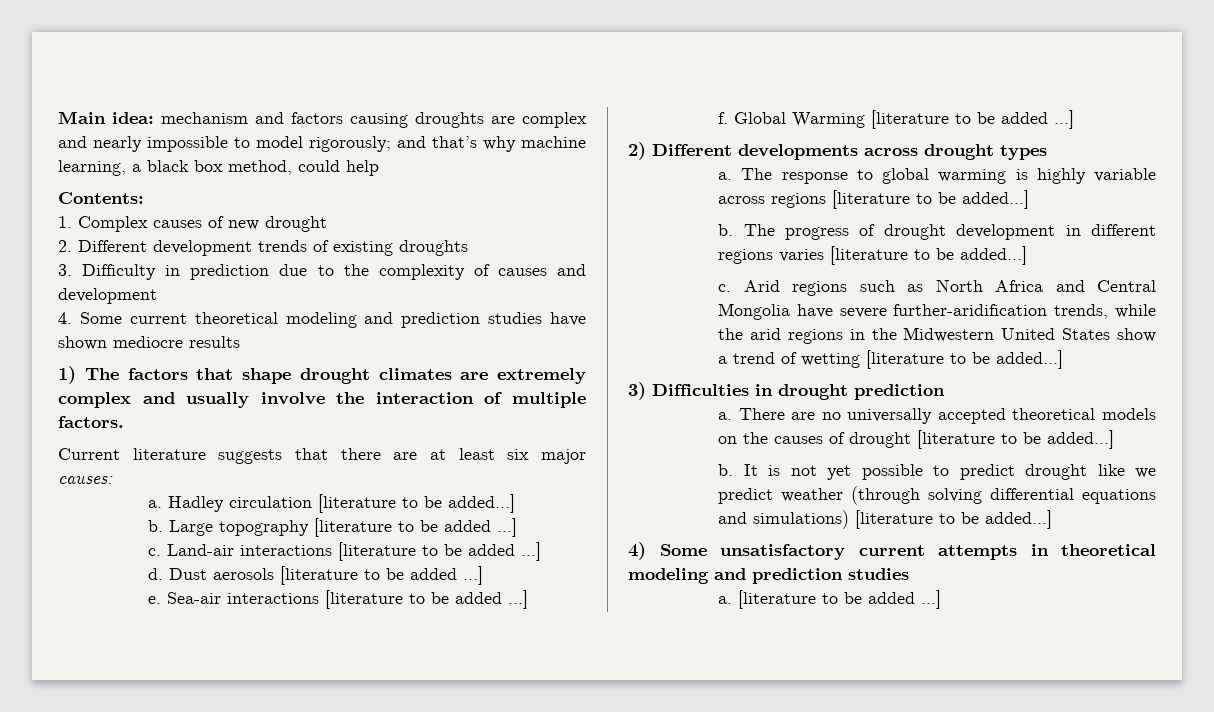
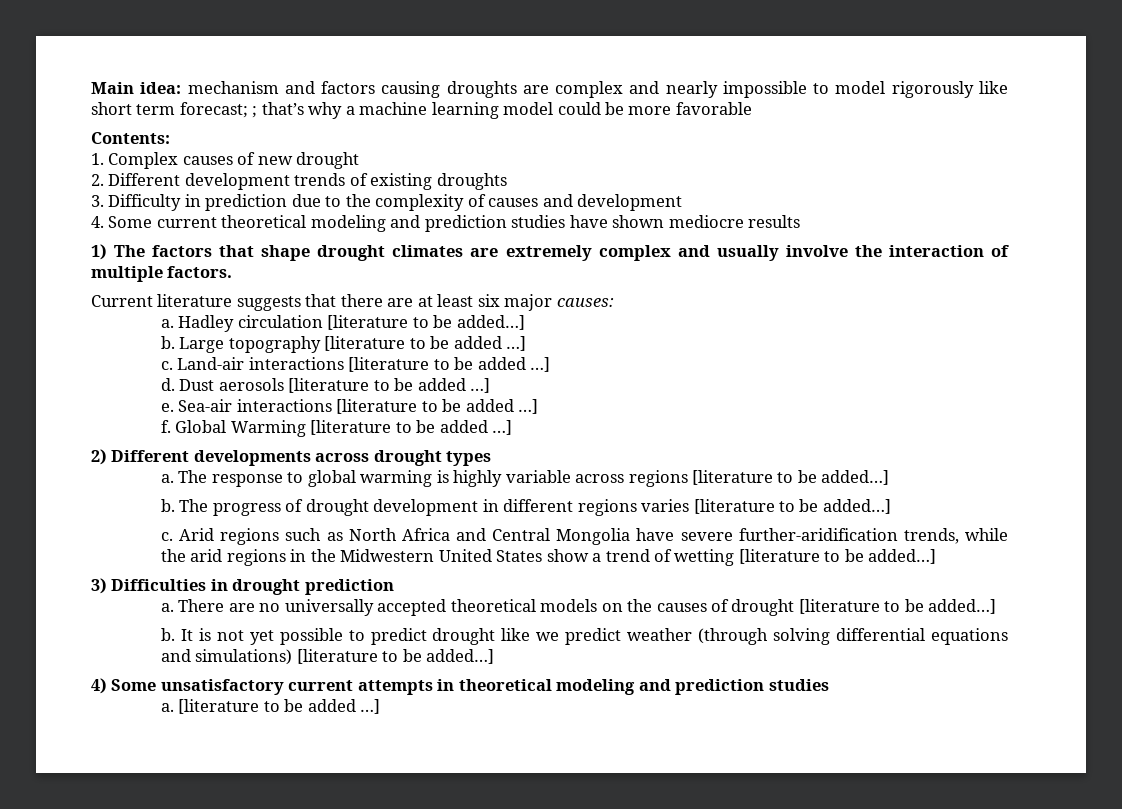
- Main idea: mechanism and factors causing droughts are complex and nearly impossible to model rigorously; and that’s why machine learning, a black box method, could help
+ Main idea: mechanism and factors causing droughts are complex and nearly impossible to model rigorously like short term forecast; ; that’s why a machine learning model could be more favorable

